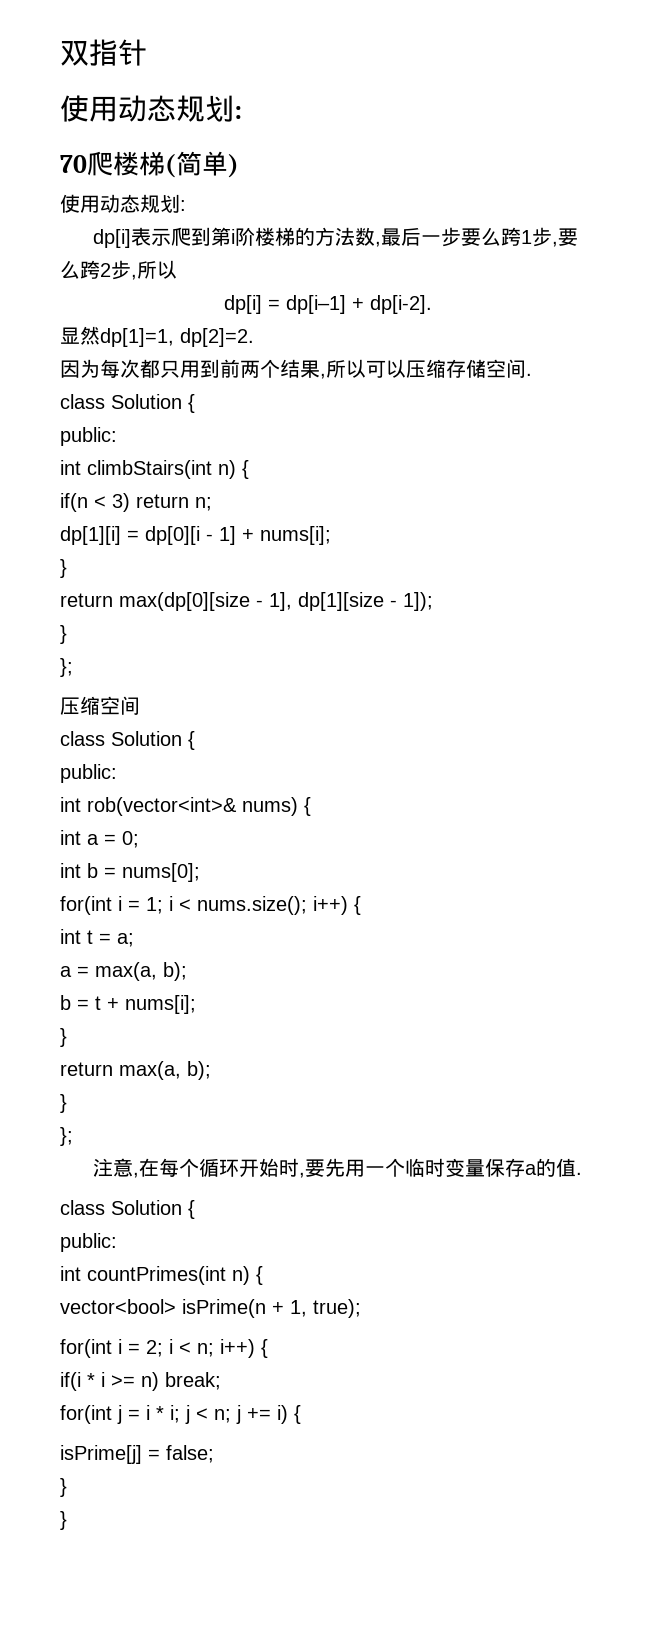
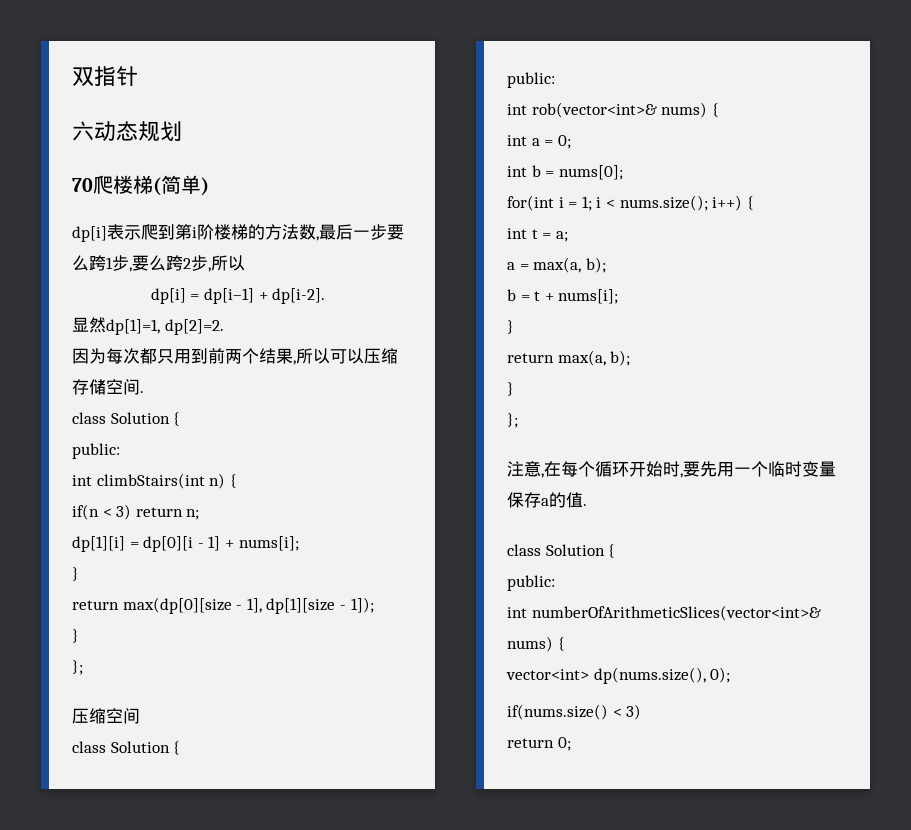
  双指针
- 使用动态规划:
+ 六动态规划
  70爬楼梯(简单)
- 使用动态规划:
- int countPrimes(int n) {
- vector<bool> isPrime(n + 1, true);
- for(int i = 2; i < n; i++) {
- if(i * i >= n) break;
- for(int j = i * i; j < n; j += i) {
- isPrime[j] = false;
- }
- }
+ int numberOfArithmeticSlices(vector<int>& nums) {
+ vector<int> dp(nums.size(), 0);
+ if(nums.size() < 3)
+ return 0;

